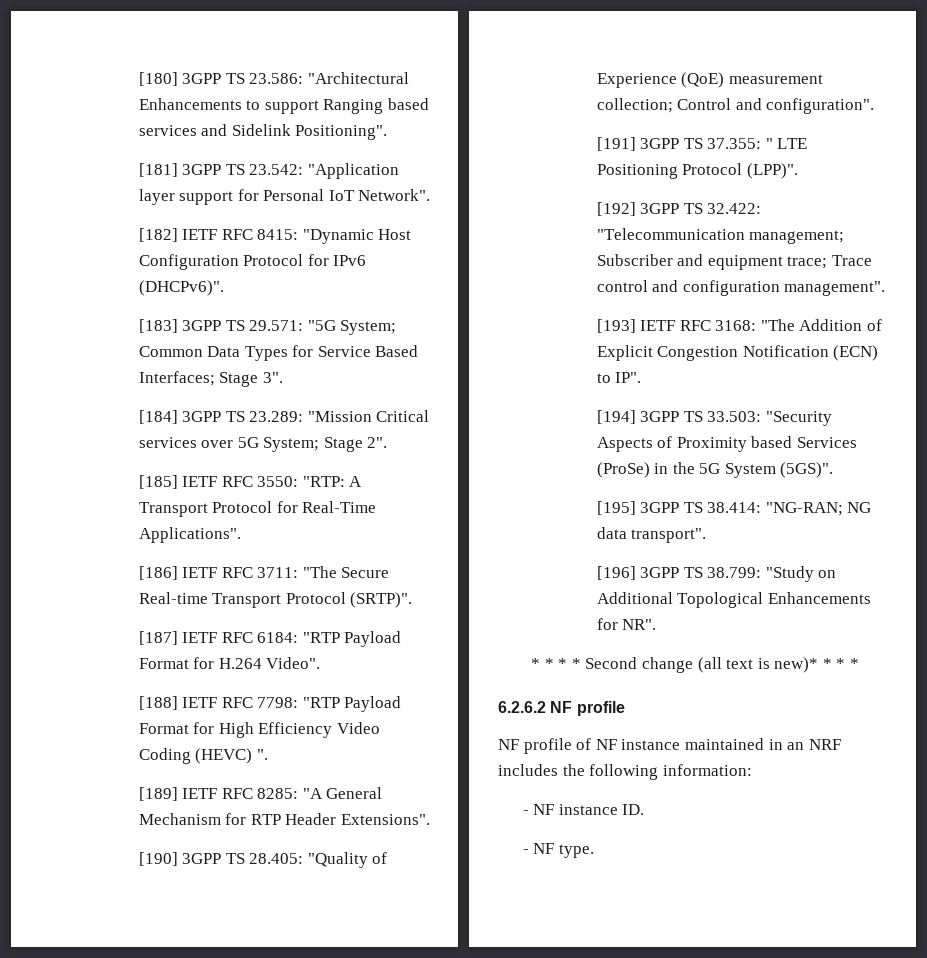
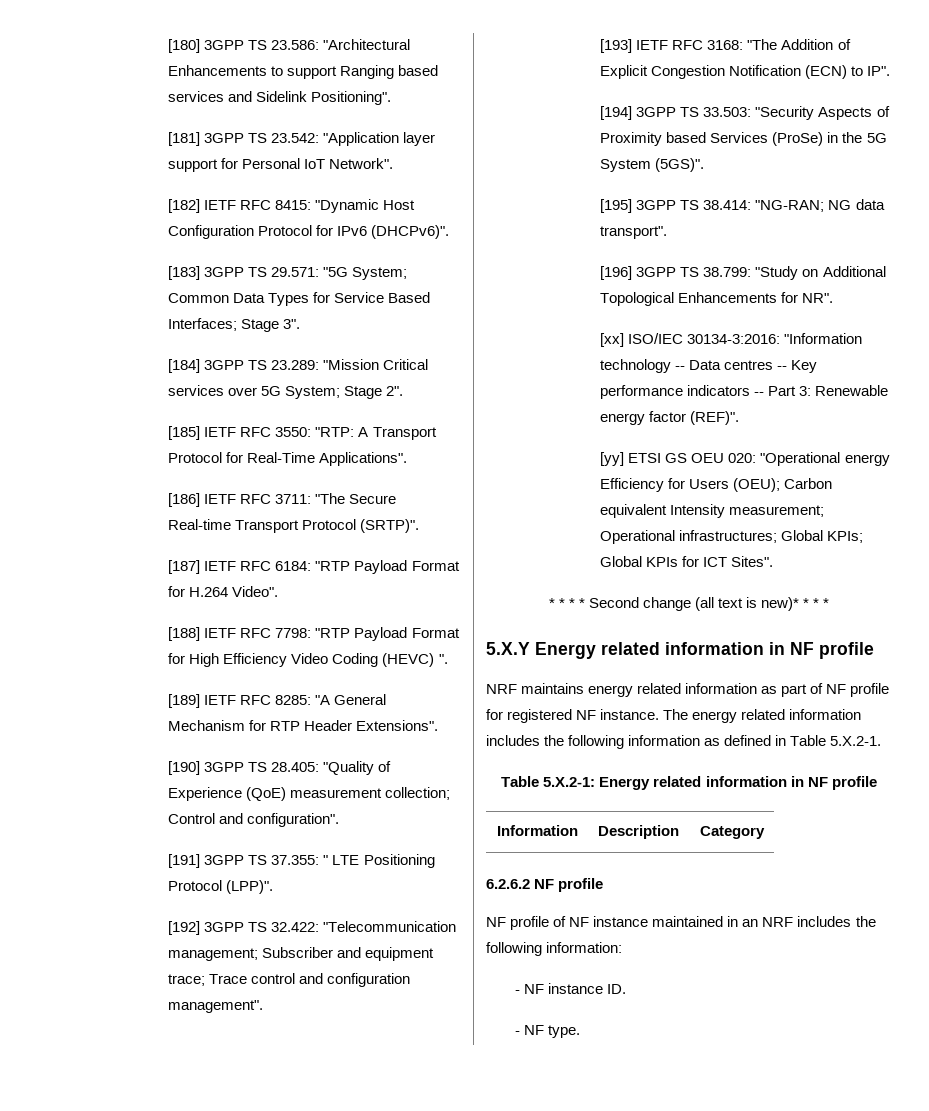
+ [xx] ISO/IEC 30134-3:2016: "Information technology -- Data centres -- Key performance indicators -- Part 3: Renewable energy factor (REF)".
+ [yy] ETSI GS OEU 020: "Operational energy Efficiency for Users (OEU); Carbon equivalent Intensity measurement; Operational infrastructures; Global KPIs; Global KPIs for ICT Sites".
+ 5.X.Y Energy related information in NF profile
+ NRF maintains energy related information as part of NF profile for registered NF instance. The energy related information includes the following information as defined in Table 5.X.2-1.
+ Table 5.X.2-1: Energy related information in NF profile
+ Information | Description | Category

